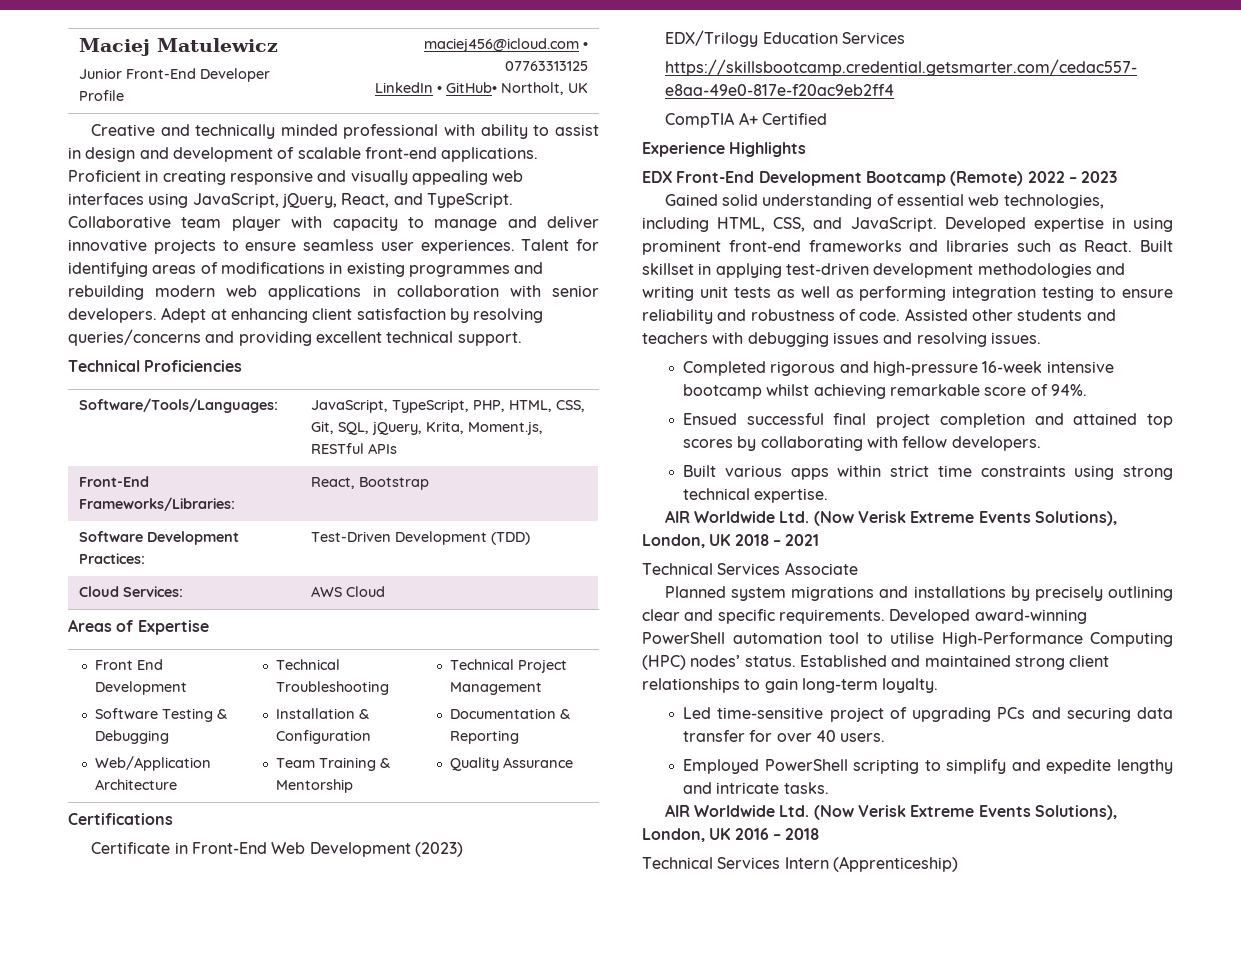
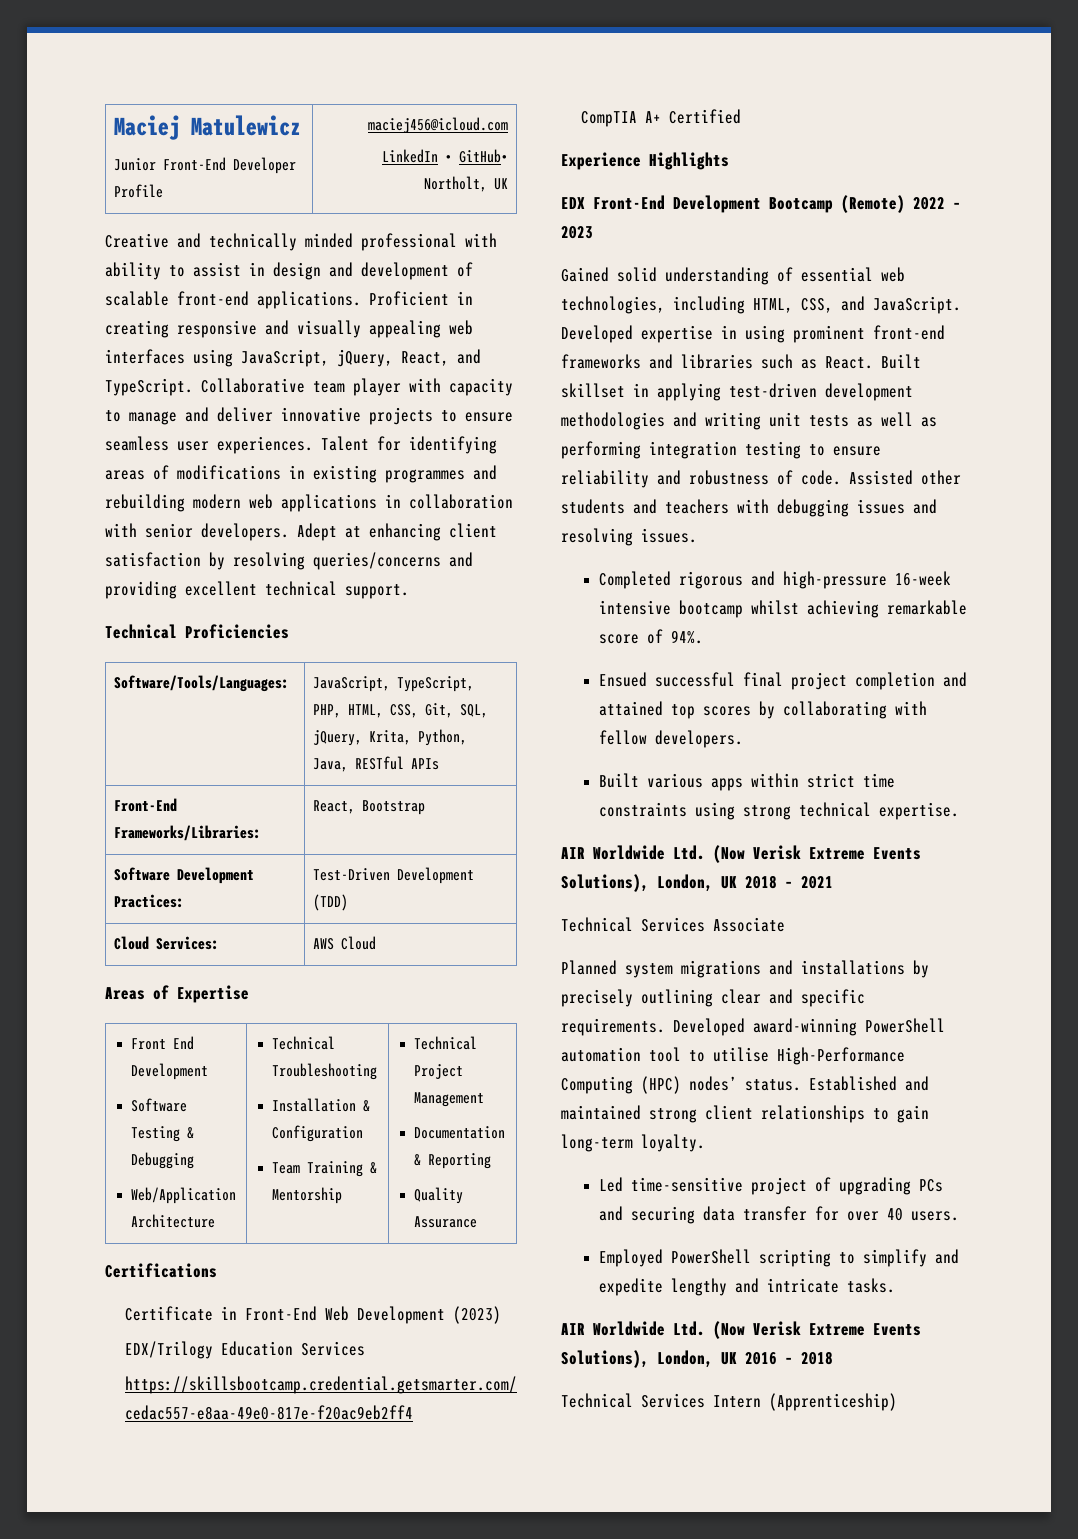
  Maciej Matulewicz
- Junior Front-End Developer Profile | maciej456@icloud.com • 07763313125
+ Junior Front-End Developer Profile | maciej456@icloud.com
- Software/Tools/Languages: | JavaScript, TypeScript, PHP, HTML, CSS, Git, SQL, jQuery, Krita, Moment.js, RESTful APIs
+ Software/Tools/Languages: | JavaScript, TypeScript, PHP, HTML, CSS, Git, SQL, jQuery, Krita, Python, Java, RESTful APIs

